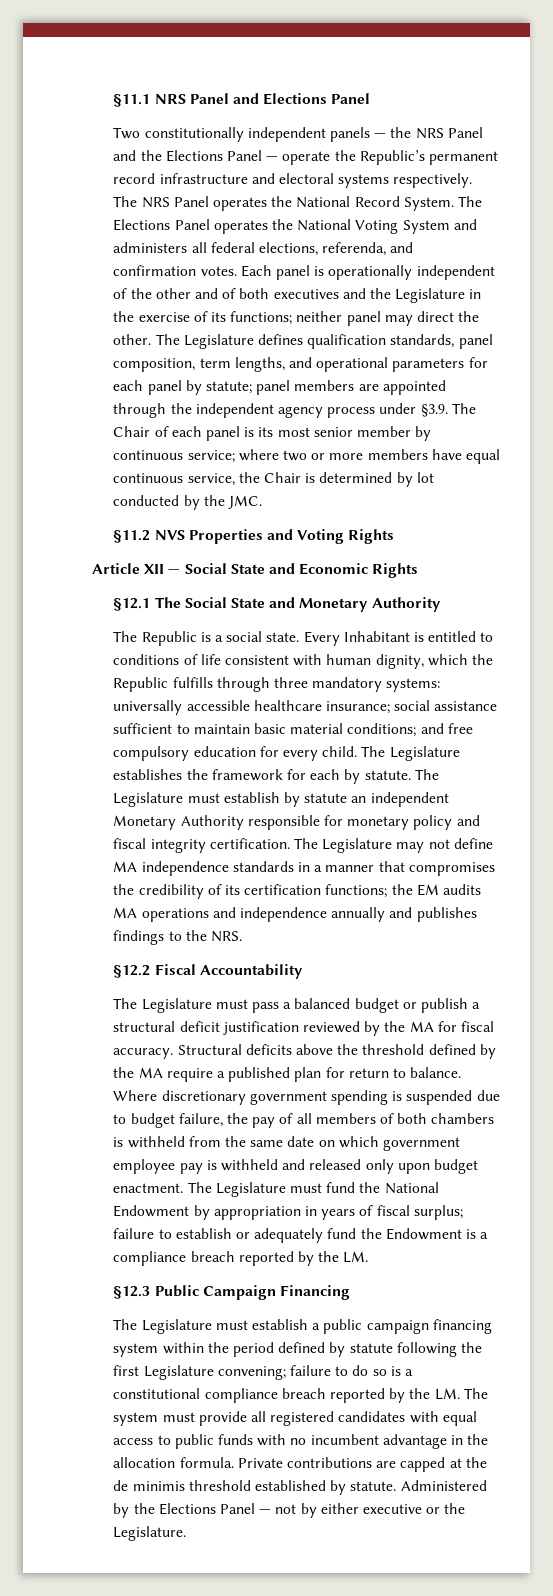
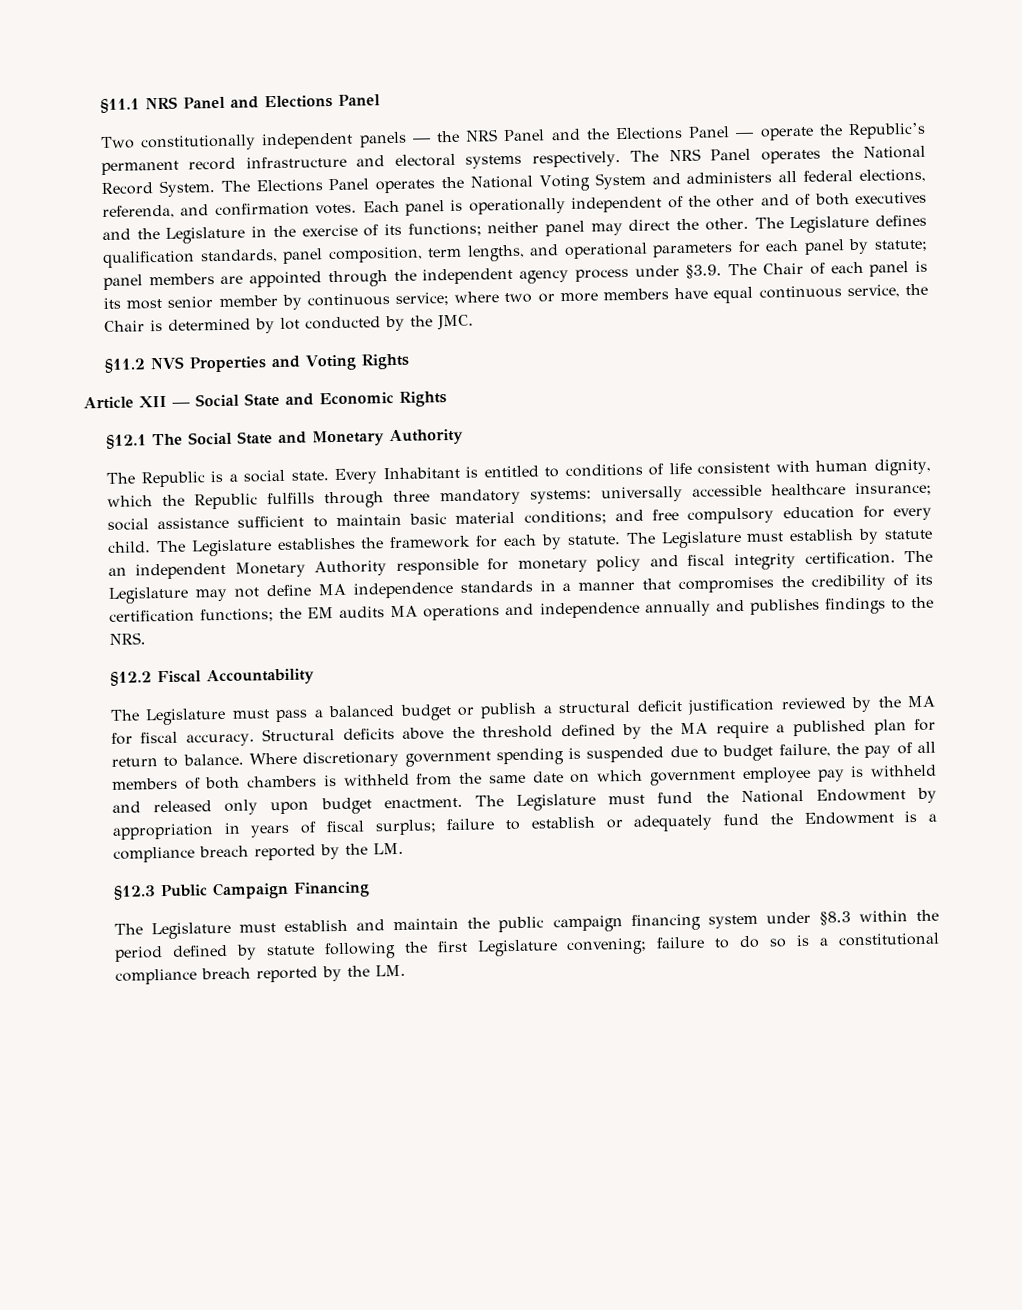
- The Legislature must establish a public campaign financing system within the period defined by statute following the first Legislature convening; failure to do so is a constitutional compliance breach reported by the LM. The system must provide all registered candidates with equal access to public funds with no incumbent advantage in the allocation formula. Private contributions are capped at the de minimis threshold established by statute. Administered by the Elections Panel — not by either executive or the Legislature.
+ The Legislature must establish and maintain the public campaign financing system under §8.3 within the period defined by statute following the first Legislature convening; failure to do so is a constitutional compliance breach reported by the LM.

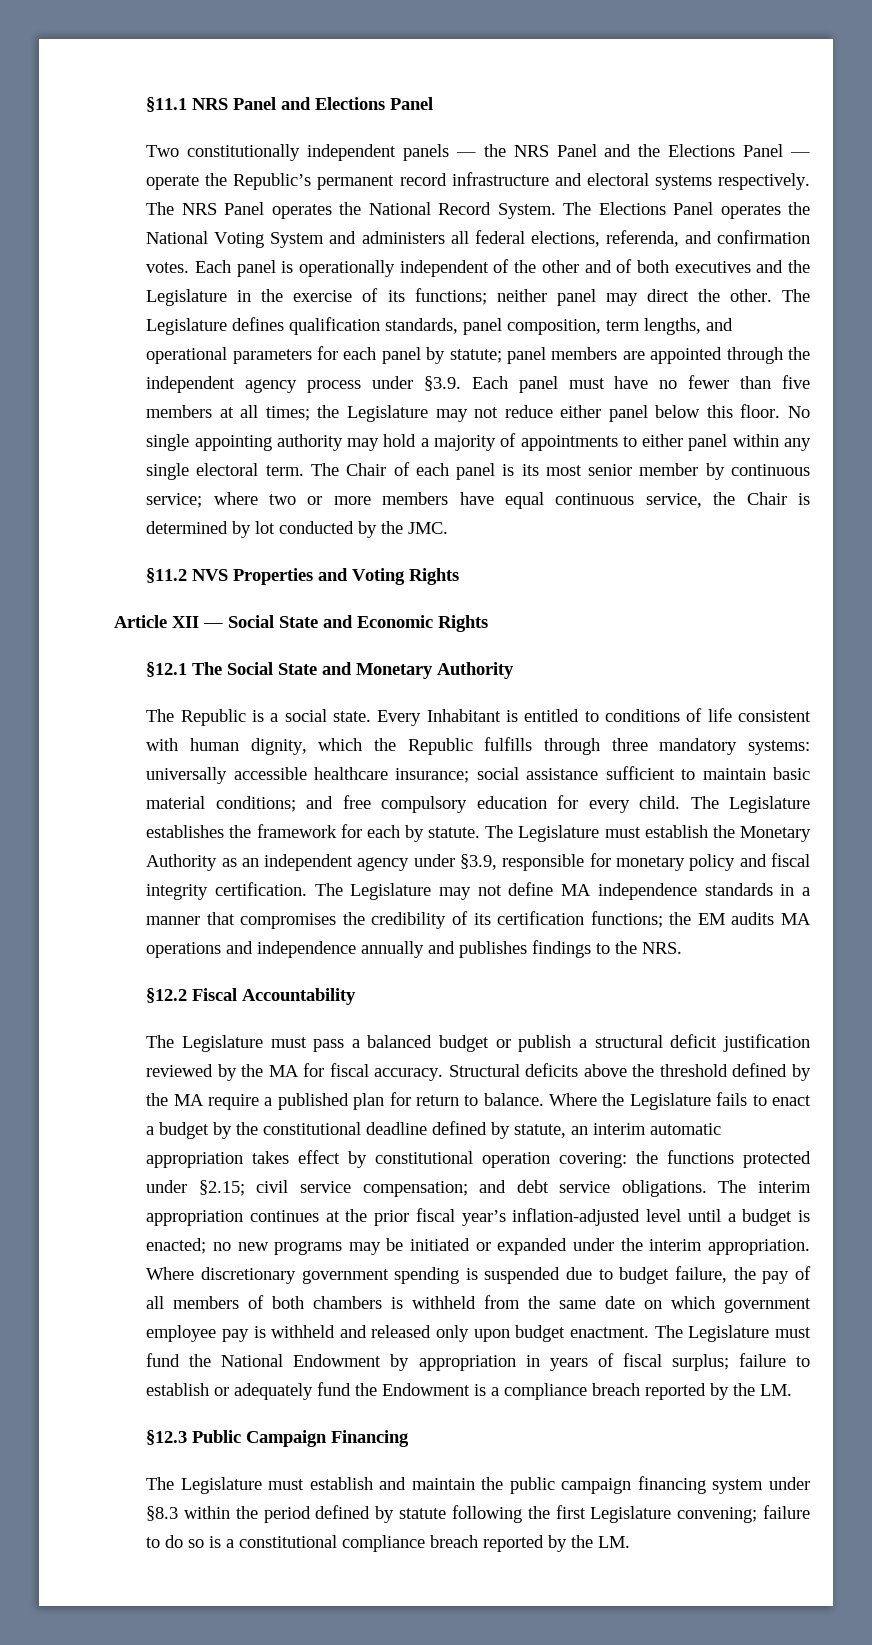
- The Legislature defines qualification standards, panel composition, term lengths, and operational parameters for each panel by statute; panel members are appointed through the independent agency process under §3.9. The Chair of each panel is its most senior member by continuous service; where two or more members have equal continuous service, the Chair is determined by lot conducted by the JMC.
+ The Legislature defines qualification standards, panel composition, term lengths, and operational parameters for each panel by statute; panel members are appointed through the independent agency process under §3.9. Each panel must have no fewer than five members at all times; the Legislature may not reduce either panel below this floor. No single appointing authority may hold a majority of appointments to either panel within any single electoral term. The Chair of each panel is its most senior member by continuous service; where two or more members have equal continuous service, the Chair is determined by lot conducted by the JMC.
- The Legislature must establish by statute an independent Monetary Authority responsible for monetary policy and fiscal integrity certification.
+ The Legislature must establish the Monetary Authority as an independent agency under §3.9, responsible for monetary policy and fiscal integrity certification.
- Where discretionary government spending is suspended due to budget failure, the pay of all members of both chambers is withheld from the same date on which government employee pay is withheld and released only upon budget enactment.
+ Where the Legislature fails to enact a budget by the constitutional deadline defined by statute, an interim automatic appropriation takes effect by constitutional operation covering: the functions protected under §2.15; civil service compensation; and debt service obligations. The interim appropriation continues at the prior fiscal year’s inflation-adjusted level until a budget is enacted; no new programs may be initiated or expanded under the interim appropriation. Where discretionary government spending is suspended due to budget failure, the pay of all members of both chambers is withheld from the same date on which government employee pay is withheld and released only upon budget enactment.

